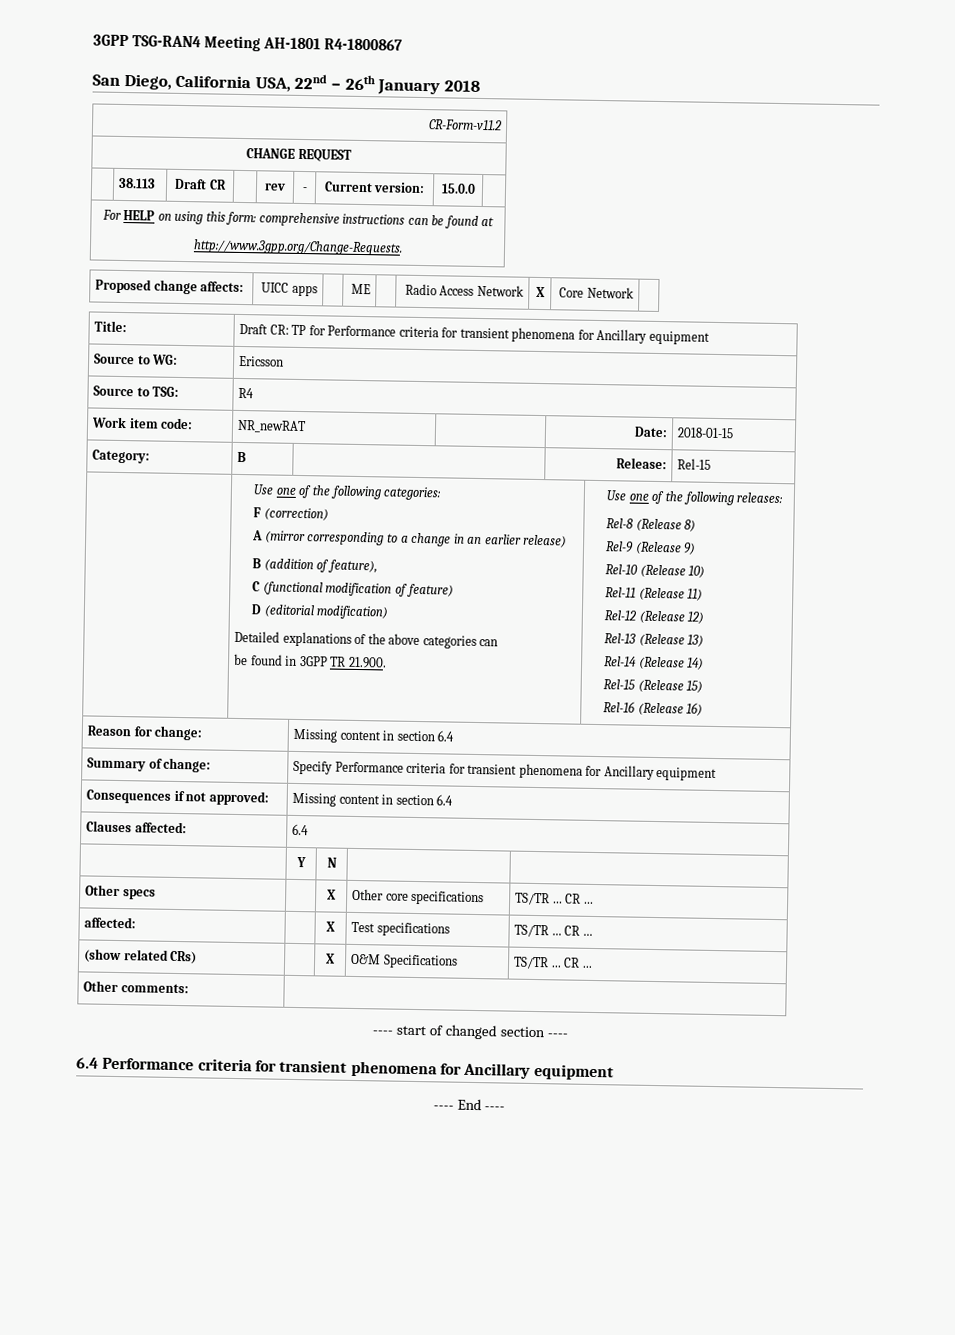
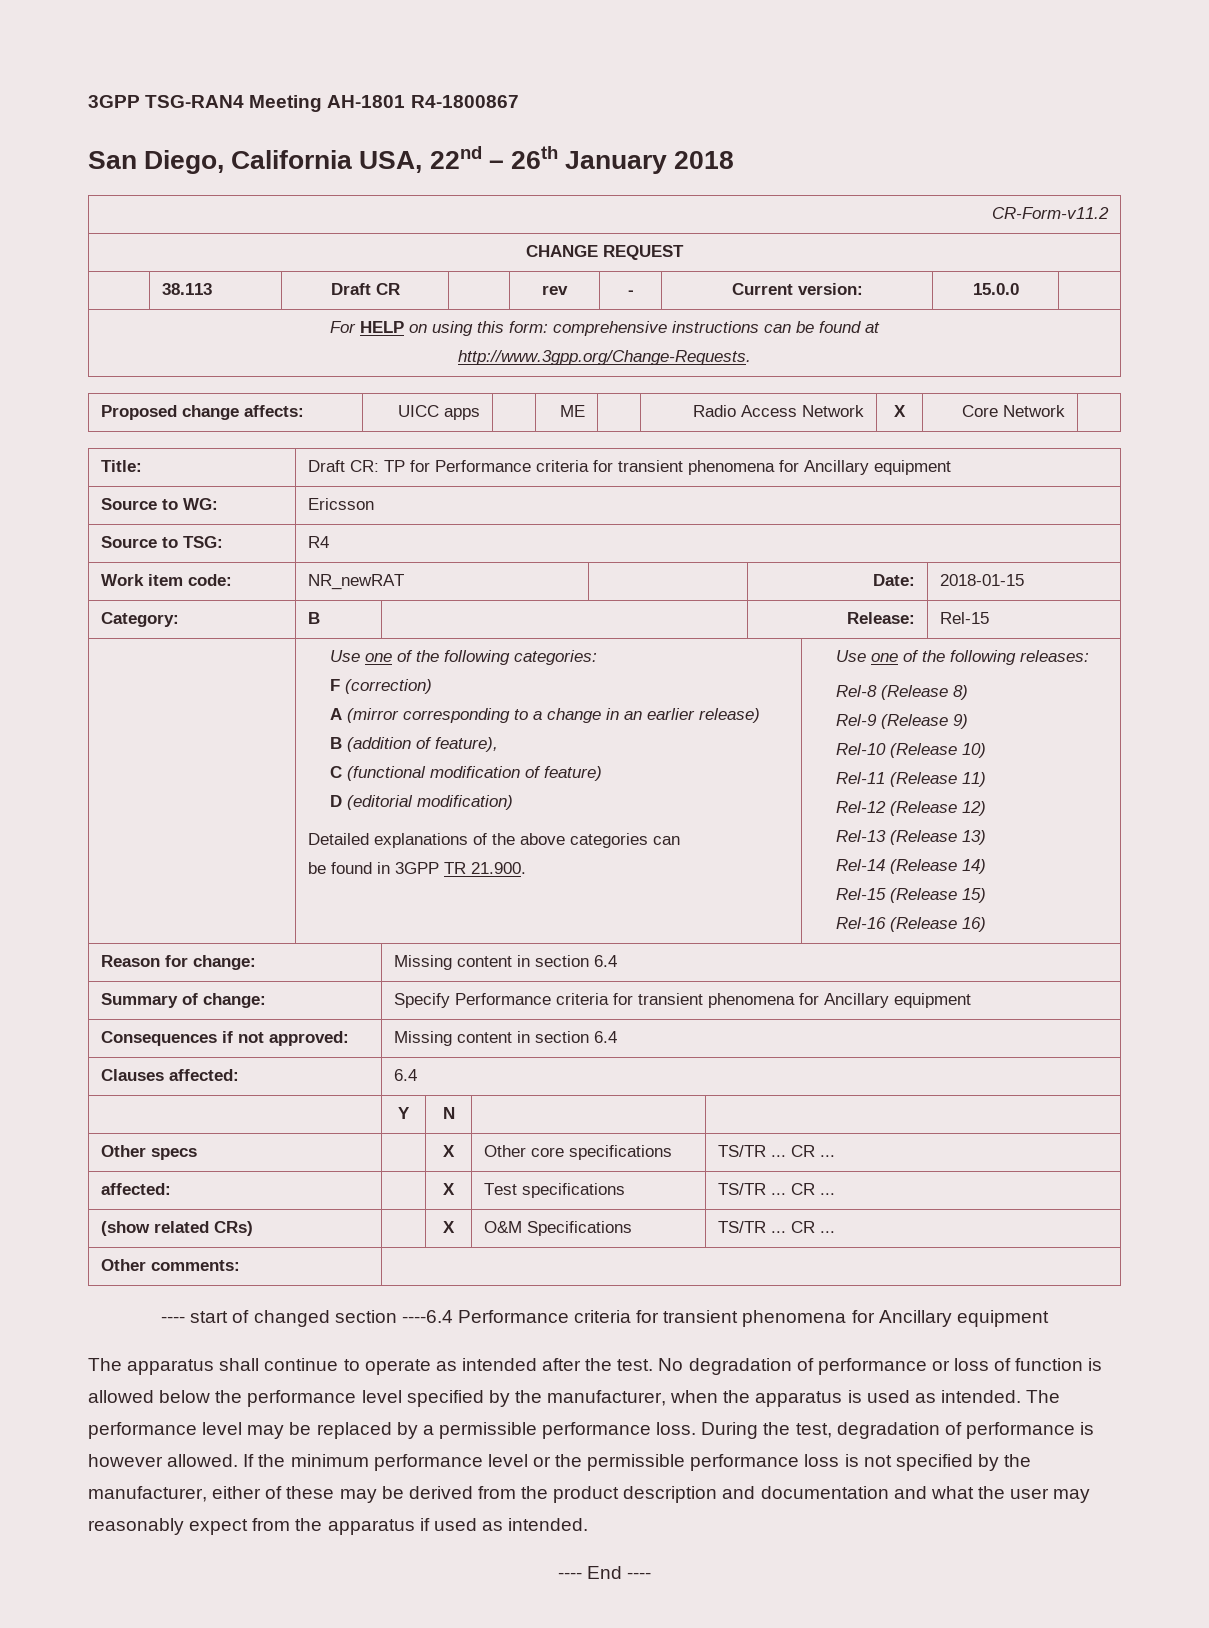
- ---- start of changed section ----
- 6.4 Performance criteria for transient phenomena for Ancillary equipment
+ ---- start of changed section ----6.4 Performance criteria for transient phenomena for Ancillary equipment
+ The apparatus shall continue to operate as intended after the test. No degradation of performance or loss of function is allowed below the performance level specified by the manufacturer, when the apparatus is used as intended. The performance level may be replaced by a permissible performance loss. During the test, degradation of performance is however allowed. If the minimum performance level or the permissible performance loss is not specified by the manufacturer, either of these may be derived from the product description and documentation and what the user may reasonably expect from the apparatus if used as intended.

